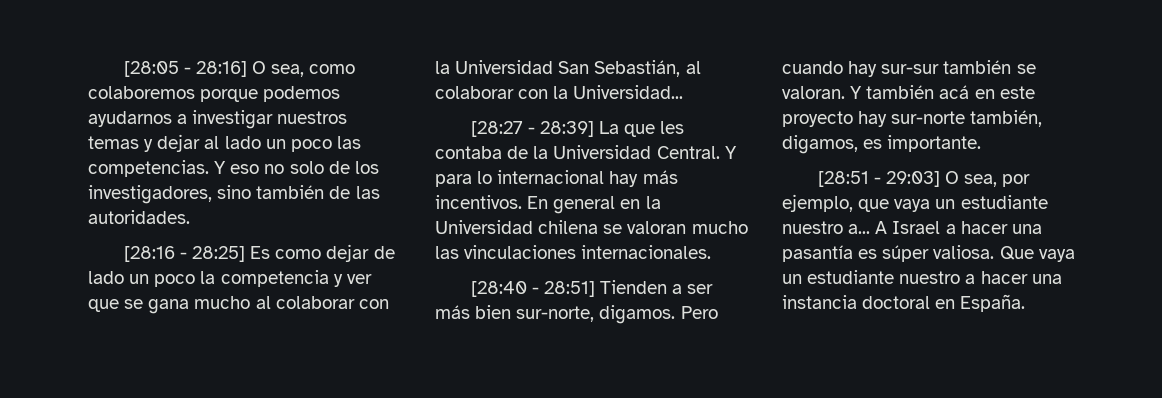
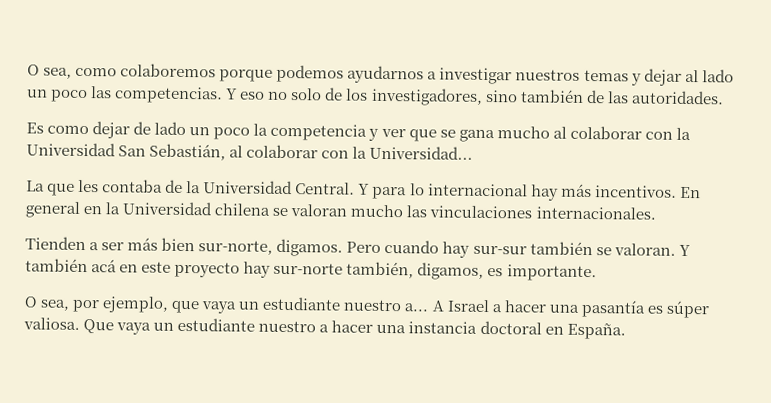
- [28:05 - 28:16] O sea, como colaboremos porque podemos ayudarnos a investigar nuestros temas y dejar al lado un poco las competencias.
+ O sea, como colaboremos porque podemos ayudarnos a investigar nuestros temas y dejar al lado un poco las competencias.
- [28:16 - 28:25] Es como dejar de lado un poco la competencia y ver que se gana mucho al colaborar con la Universidad San Sebastián, al colaborar con la Universidad...
+ Es como dejar de lado un poco la competencia y ver que se gana mucho al colaborar con la Universidad San Sebastián, al colaborar con la Universidad...
- [28:27 - 28:39] La que les contaba de la Universidad Central.
+ La que les contaba de la Universidad Central.
- [28:40 - 28:51] Tienden a ser más bien sur-norte, digamos.
+ Tienden a ser más bien sur-norte, digamos.
- [28:51 - 29:03] O sea, por ejemplo, que vaya un estudiante nuestro a...
+ O sea, por ejemplo, que vaya un estudiante nuestro a...

